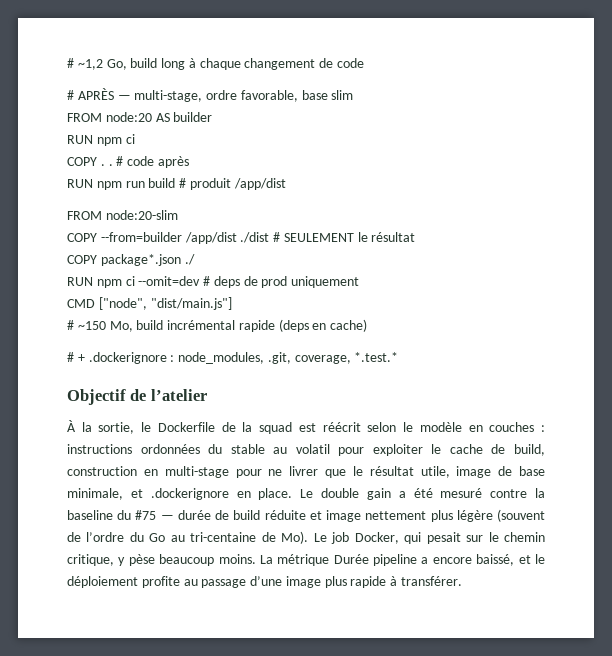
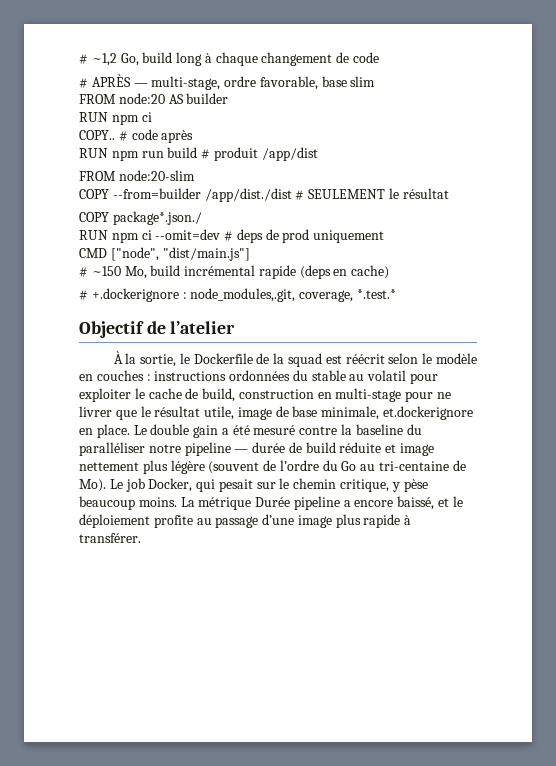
- COPY . .
+ COPY..
- COPY --from=builder /app/dist ./dist # SEULEMENT le résultat
+ COPY --from=builder /app/dist./dist # SEULEMENT le résultat
- COPY package*.json ./
+ COPY package*.json./
- # + .dockerignore : node_modules, .git, coverage, *.test.*
+ # +.dockerignore : node_modules,.git, coverage, *.test.*
- À la sortie, le Dockerfile de la squad est réécrit selon le modèle en couches : instructions ordonnées du stable au volatil pour exploiter le cache de build, construction en multi-stage pour ne livrer que le résultat utile, image de base minimale, et .dockerignore en place.
+ À la sortie, le Dockerfile de la squad est réécrit selon le modèle en couches : instructions ordonnées du stable au volatil pour exploiter le cache de build, construction en multi-stage pour ne livrer que le résultat utile, image de base minimale, et.dockerignore en place.
- Le double gain a été mesuré contre la baseline du #75 — durée de build réduite et image nettement plus légère (souvent de l’ordre du Go au tri-centaine de Mo). Le job Docker, qui pesait sur le chemin critique, y pèse beaucoup moins.
+ Le double gain a été mesuré contre la baseline du paralléliser notre pipeline — durée de build réduite et image nettement plus légère (souvent de l’ordre du Go au tri-centaine de Mo). Le job Docker, qui pesait sur le chemin critique, y pèse beaucoup moins.

